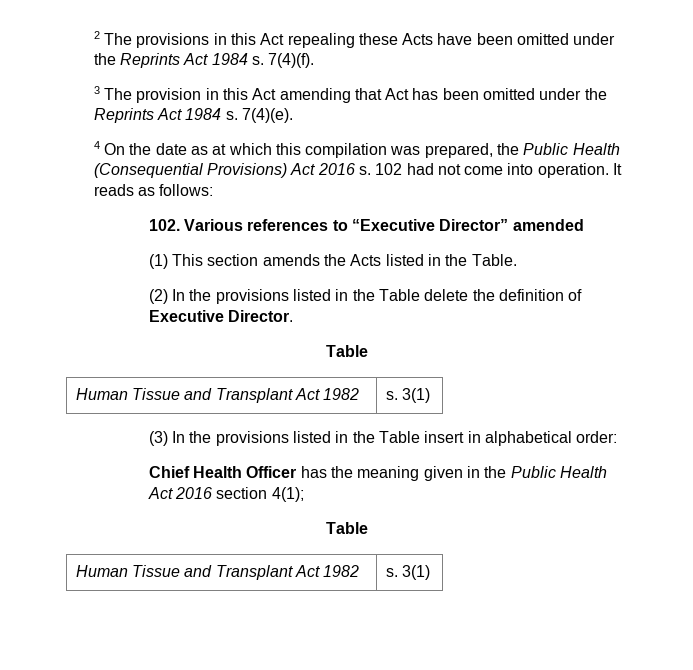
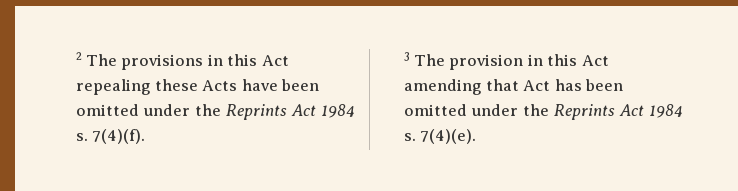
- 4 On the date as at which this compilation was prepared, the Public Health (Consequential Provisions) Act 2016 s. 102 had not come into operation. It reads as follows:
- 102. Various references to “Executive Director” amended
- (1) This section amends the Acts listed in the Table.
- (2) In the provisions listed in the Table delete the definition of Executive Director.
- Table
- Human Tissue and Transplant Act 1982 | s. 3(1)
- (3) In the provisions listed in the Table insert in alphabetical order:
- Chief Health Officer has the meaning given in the Public Health Act 2016 section 4(1);
- Table
- Human Tissue and Transplant Act 1982 | s. 3(1)

